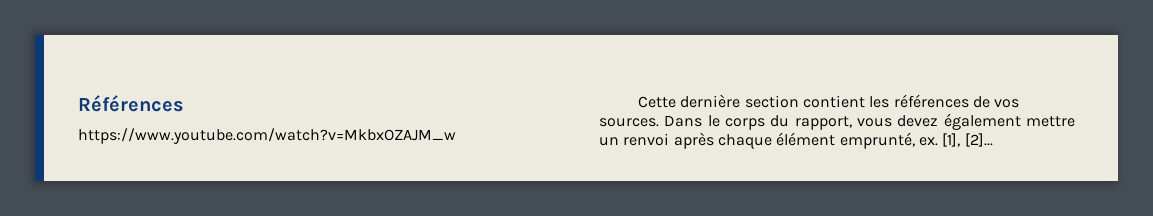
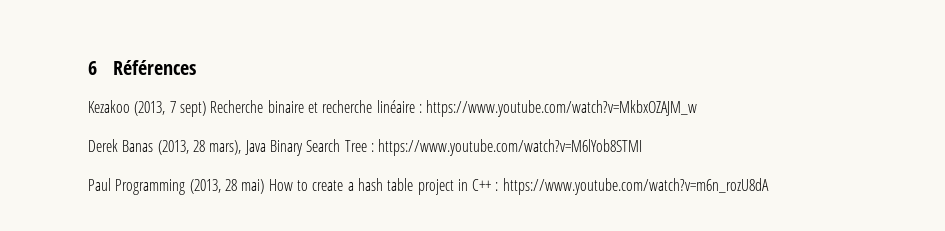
- Références
+ 6 Références
- https://www.youtube.com/watch?v=MkbxOZAJM_w
- Cette dernière section contient les références de vos sources. Dans le corps du rapport, vous devez également mettre un renvoi après chaque élément emprunté, ex. [1], [2]...
+ Kezakoo (2013, 7 sept) Recherche binaire et recherche linéaire : https://www.youtube.com/watch?v=MkbxOZAJM_w
+ Derek Banas (2013, 28 mars), Java Binary Search Tree : https://www.youtube.com/watch?v=M6lYob8STMI
+ Paul Programming (2013, 28 mai) How to create a hash table project in C++ : https://www.youtube.com/watch?v=m6n_rozU8dA

